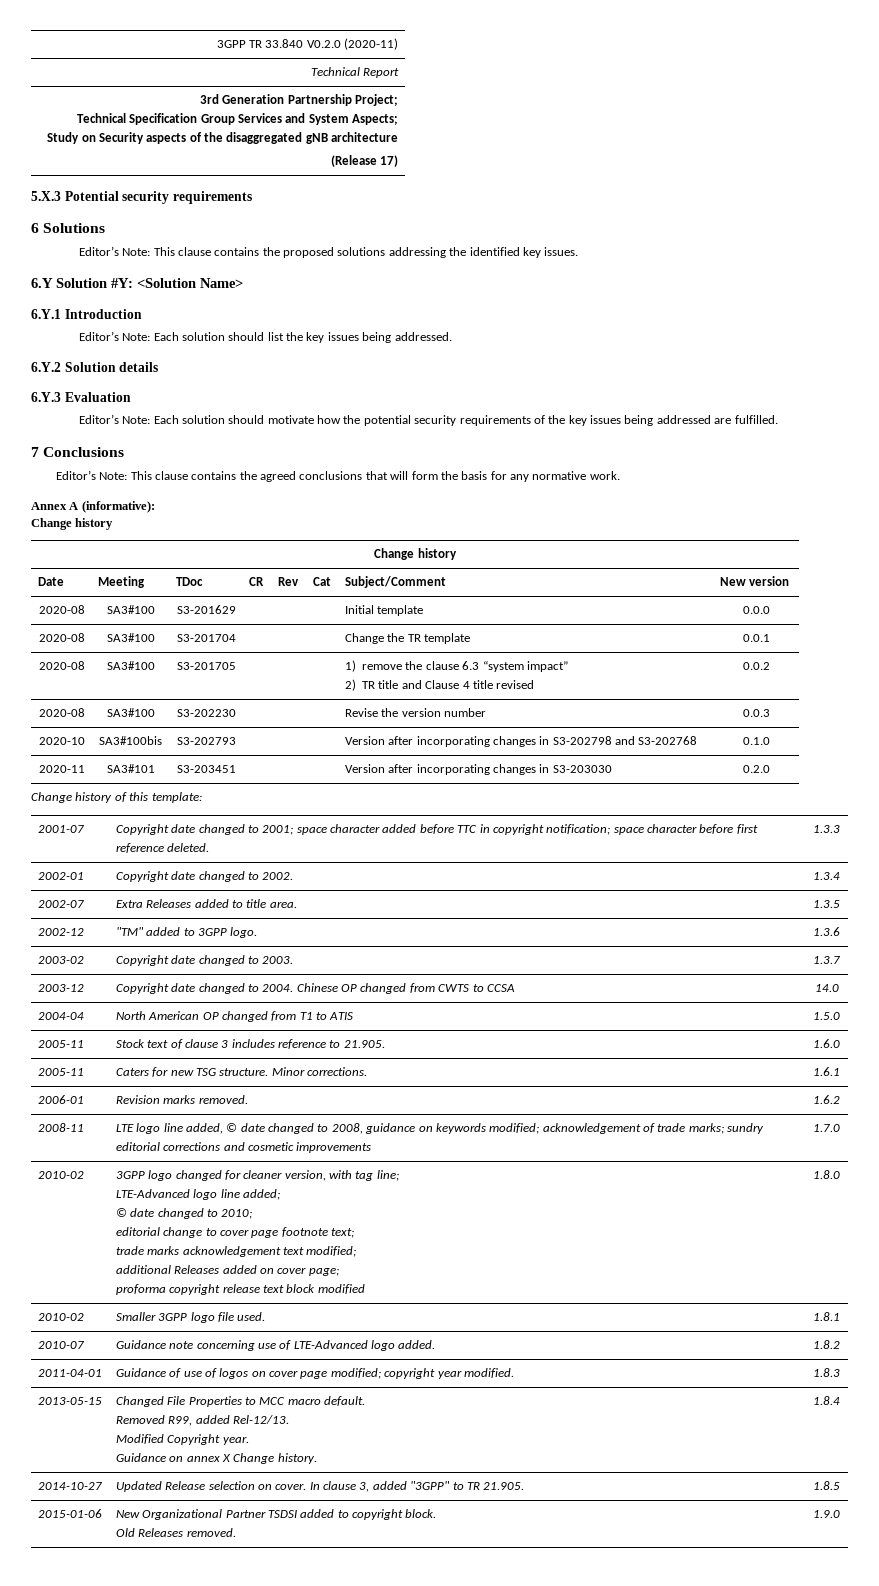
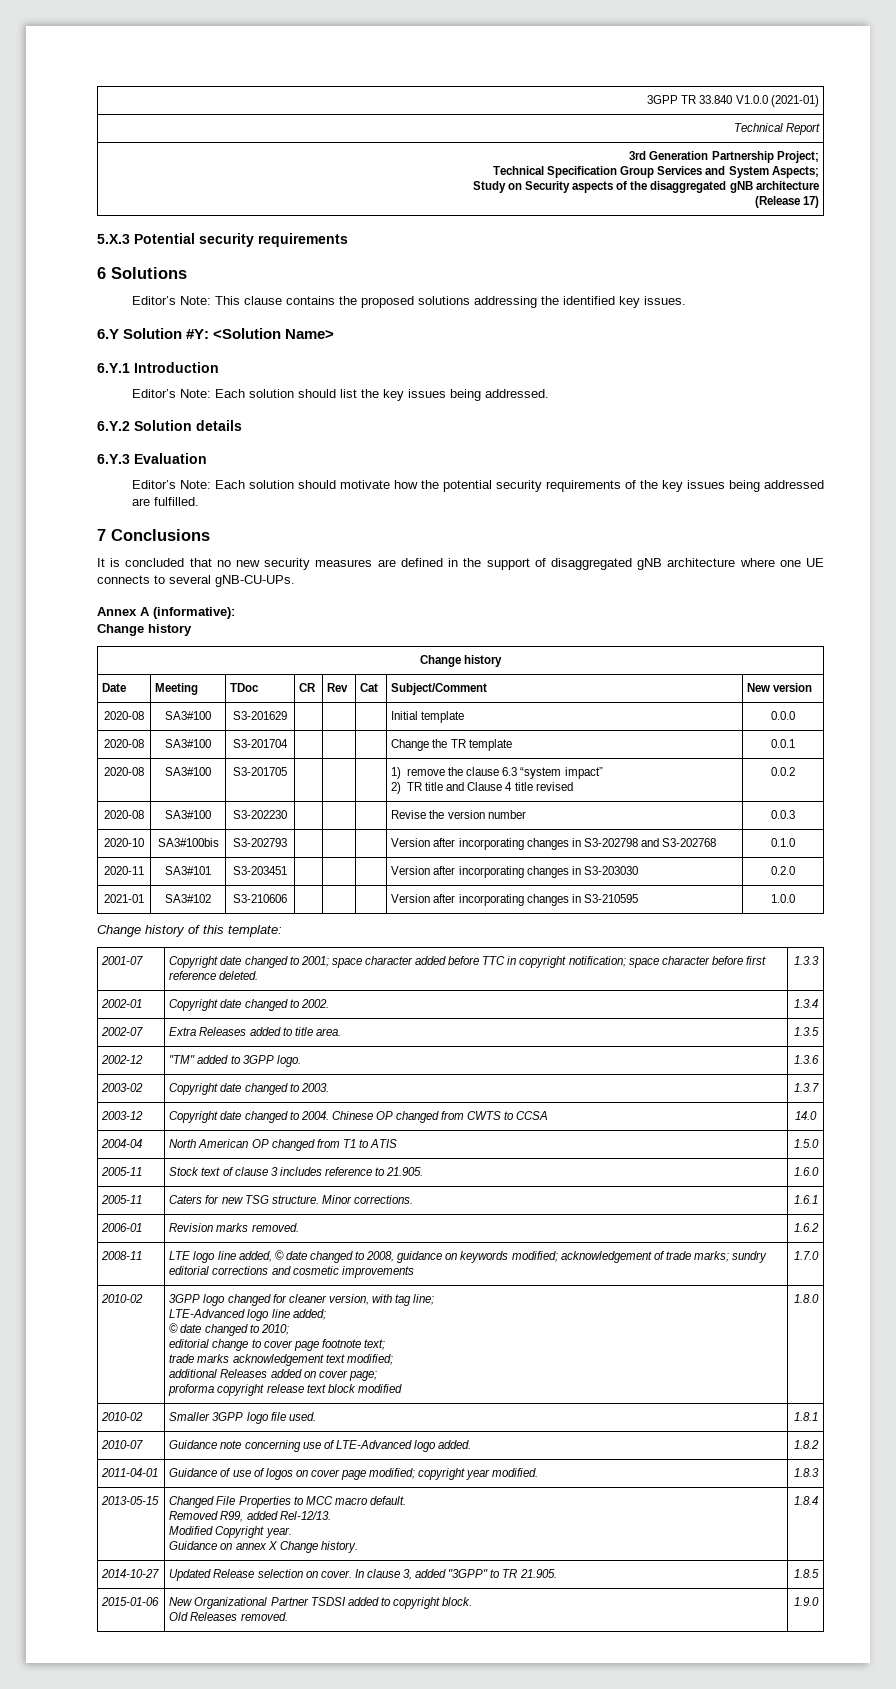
- 3GPP TR 33.840 V0.2.0 (2020-11)
+ 3GPP TR 33.840 V1.0.0 (2021-01)
- Editor’s Note: This clause contains the agreed conclusions that will form the basis for any normative work.
+ It is concluded that no new security measures are defined in the support of disaggregated gNB architecture where one UE connects to several gNB-CU-UPs.
+ 2021-01 | SA3#102 | S3-210606 | | | | Version after incorporating changes in S3-210595 | 1.0.0

